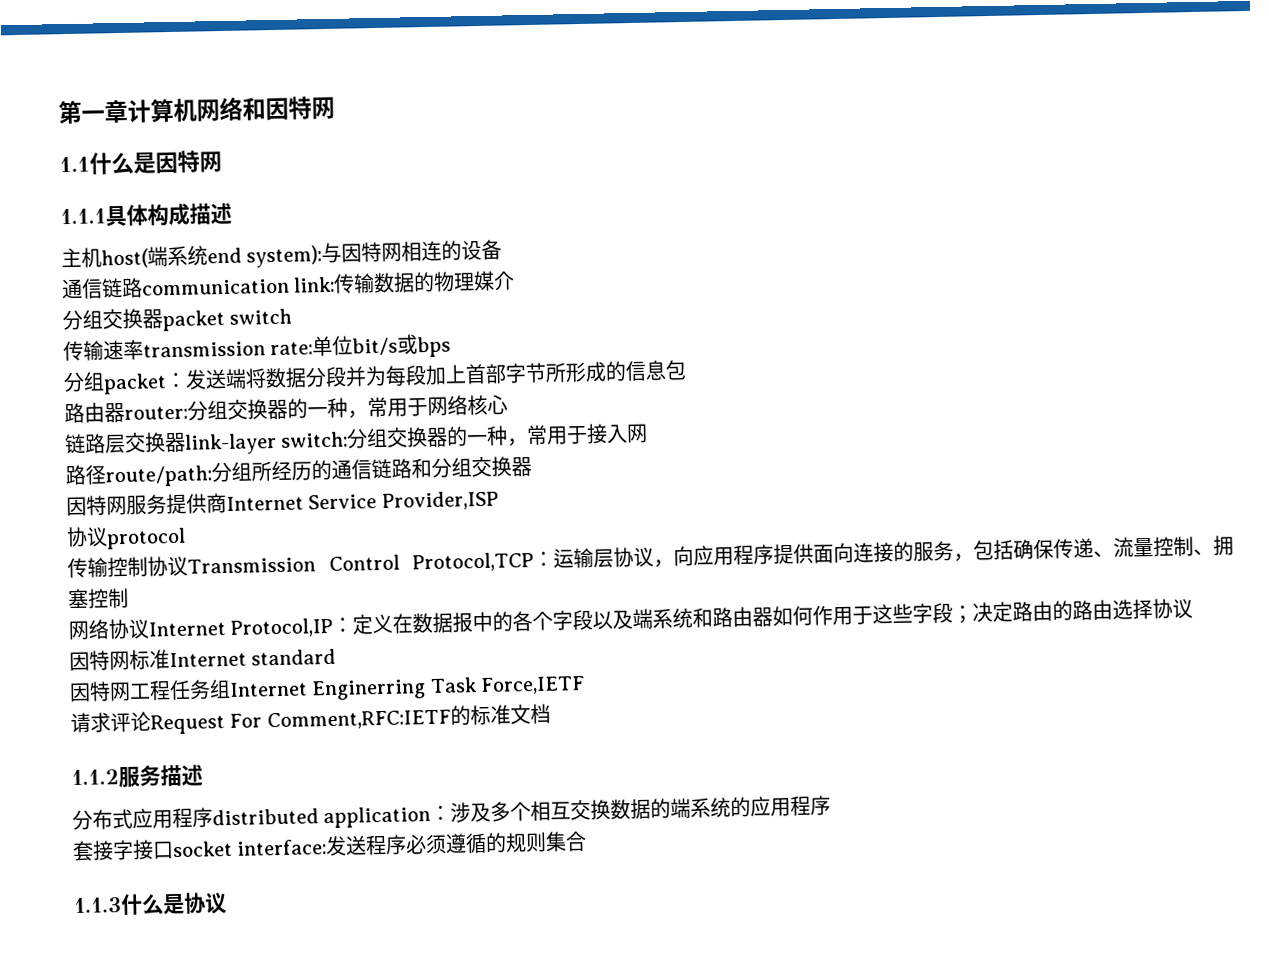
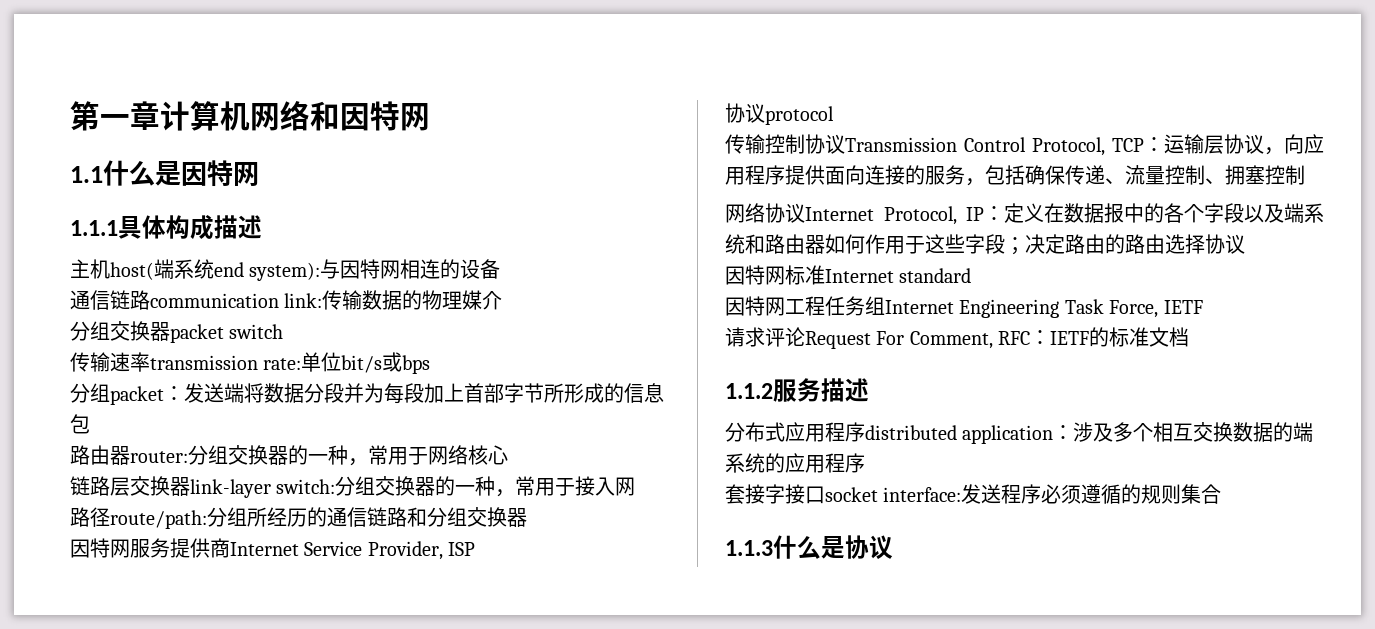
- 因特网服务提供商Internet Service Provider,ISP
+ 因特网服务提供商Internet Service Provider, ISP
- 传输控制协议Transmission Control Protocol,TCP：运输层协议，向应用程序提供面向连接的服务，包括确保传递、流量控制、拥塞控制
+ 传输控制协议Transmission Control Protocol, TCP：运输层协议，向应用程序提供面向连接的服务，包括确保传递、流量控制、拥塞控制
- 网络协议Internet Protocol,IP：定义在数据报中的各个字段以及端系统和路由器如何作用于这些字段；决定路由的路由选择协议
+ 网络协议Internet Protocol, IP：定义在数据报中的各个字段以及端系统和路由器如何作用于这些字段；决定路由的路由选择协议
- 因特网工程任务组Internet Enginerring Task Force,IETF
+ 因特网工程任务组Internet Engineering Task Force, IETF
- 请求评论Request For Comment,RFC:IETF的标准文档
+ 请求评论Request For Comment, RFC：IETF的标准文档

